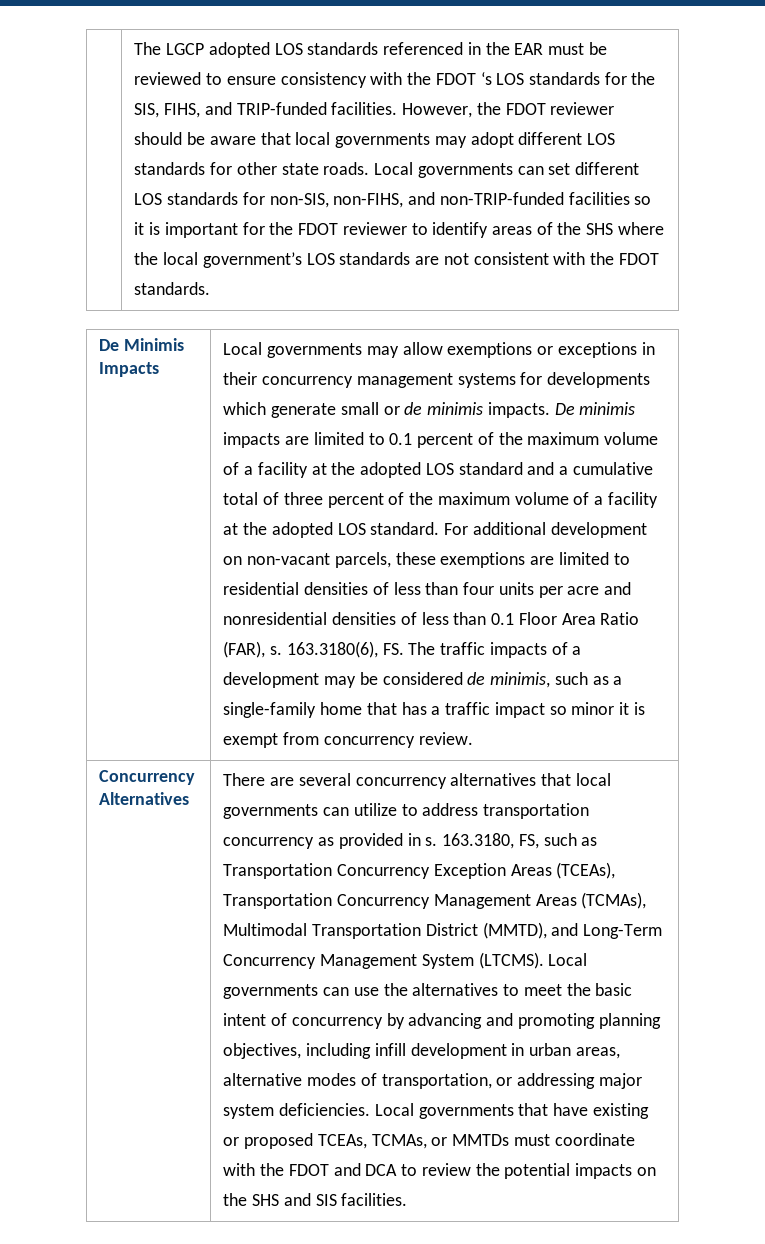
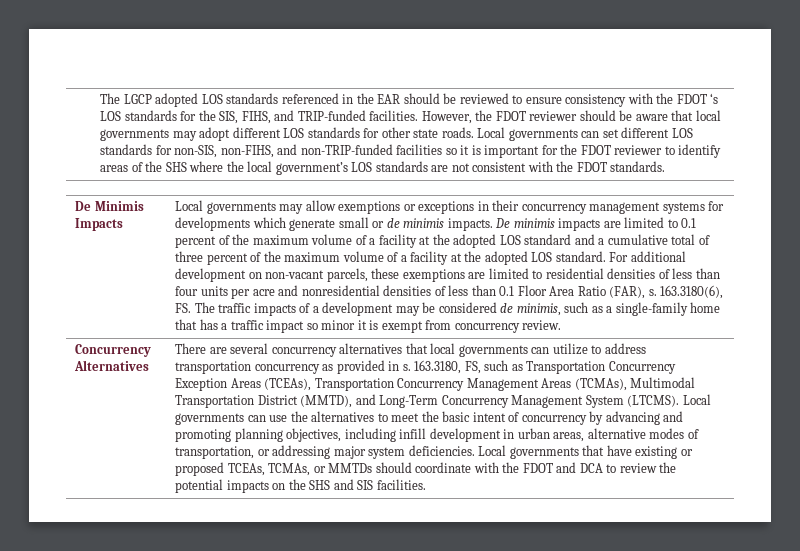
- The LGCP adopted LOS standards referenced in the EAR must be reviewed to ensure consistency with the FDOT ‘s LOS standards for the SIS, FIHS, and TRIP-funded facilities.
+ The LGCP adopted LOS standards referenced in the EAR should be reviewed to ensure consistency with the FDOT ‘s LOS standards for the SIS, FIHS, and TRIP-funded facilities.
- Local governments that have existing or proposed TCEAs, TCMAs, or MMTDs must coordinate with the FDOT and DCA to review the potential impacts on the SHS and SIS facilities.
+ Local governments that have existing or proposed TCEAs, TCMAs, or MMTDs should coordinate with the FDOT and DCA to review the potential impacts on the SHS and SIS facilities.

